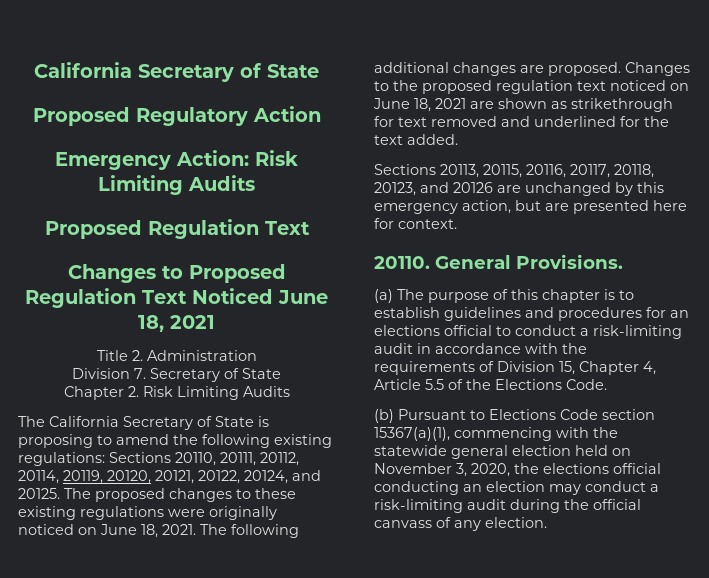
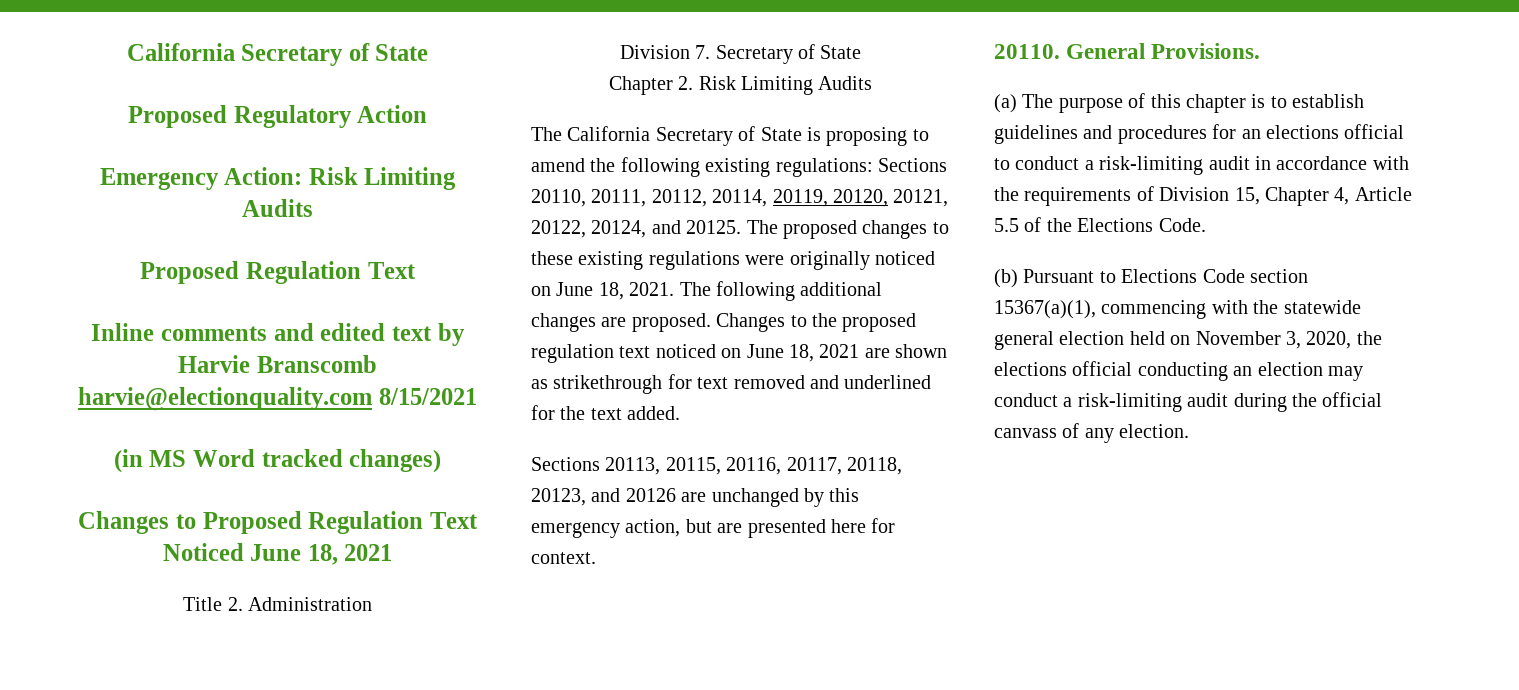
+ Inline comments and edited text by Harvie Branscomb harvie@electionquality.com 8/15/2021
+ (in MS Word tracked changes)

